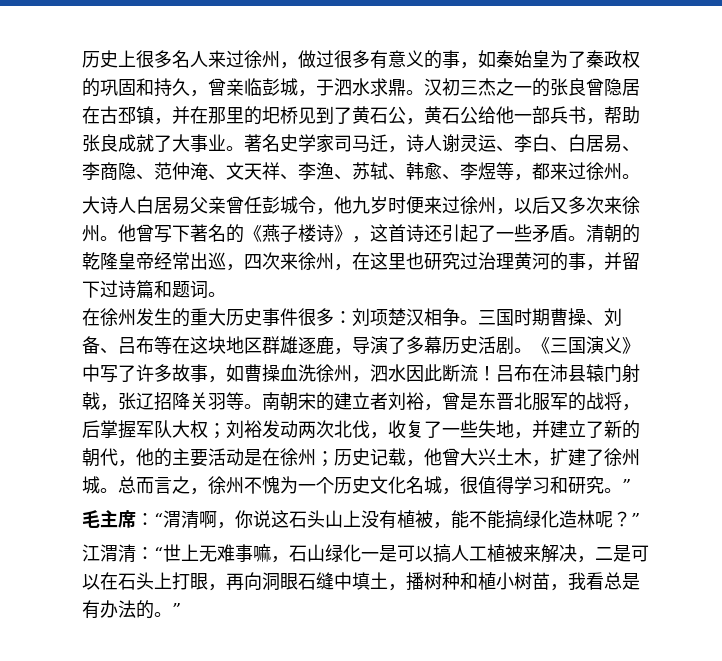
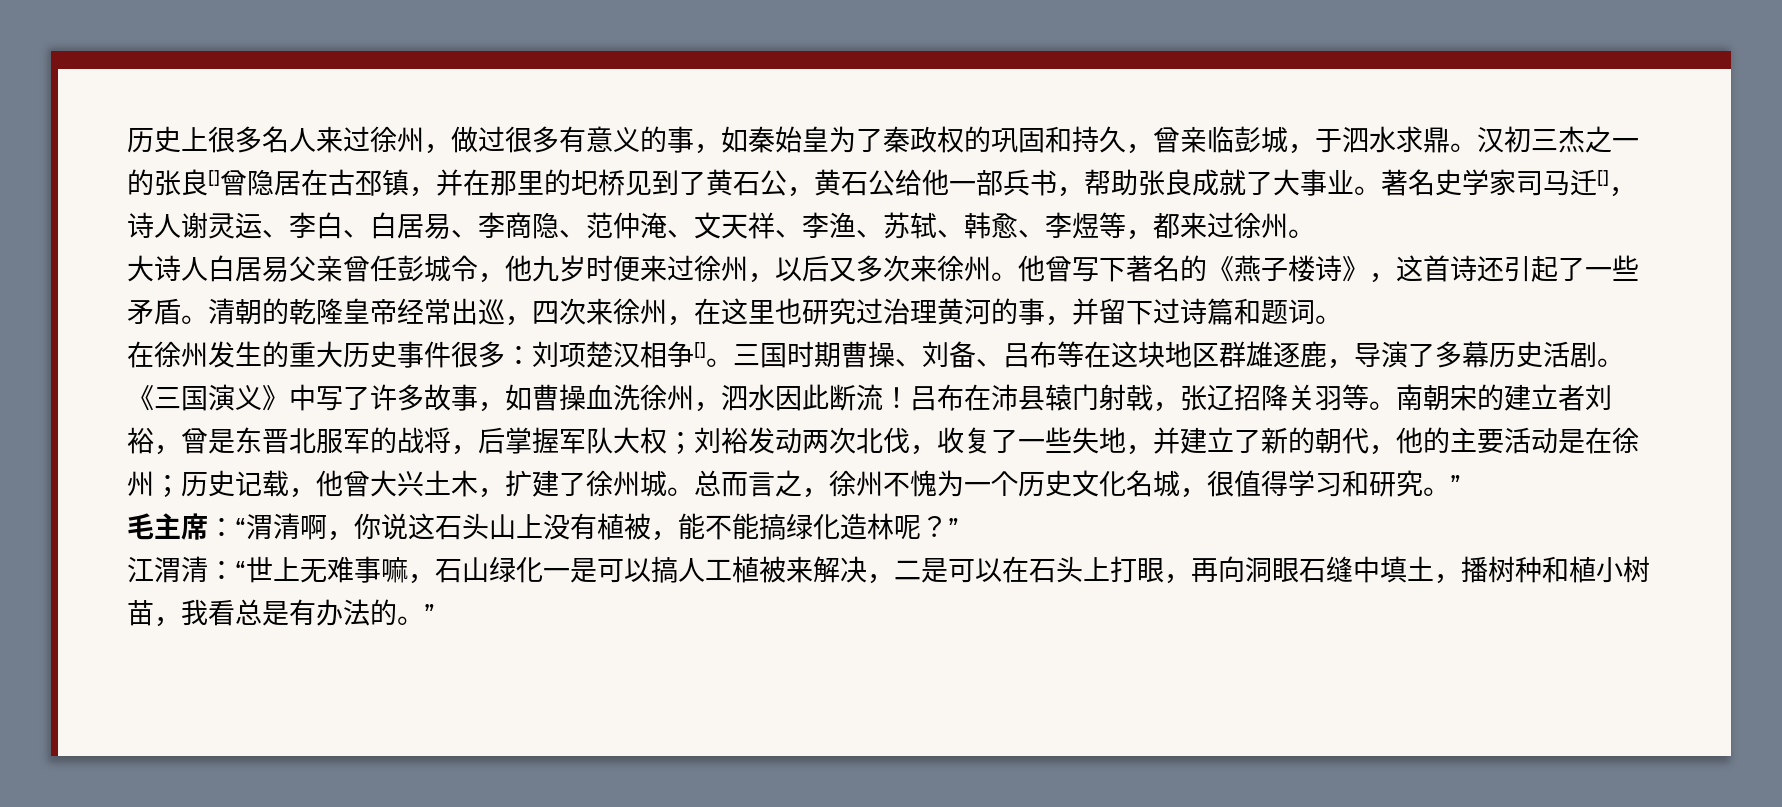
- 汉初三杰之一的张良曾隐居在古邳镇，并在那里的圯桥见到了黄石公，黄石公给他一部兵书，帮助张良成就了大事业。
+ 汉初三杰之一的张良[]曾隐居在古邳镇，并在那里的圯桥见到了黄石公，黄石公给他一部兵书，帮助张良成就了大事业。
- 著名史学家司马迁，诗人谢灵运、李白、白居易、李商隐、范仲淹、文天祥、李渔、苏轼、韩愈、李煜等，都来过徐州。
+ 著名史学家司马迁[]，诗人谢灵运、李白、白居易、李商隐、范仲淹、文天祥、李渔、苏轼、韩愈、李煜等，都来过徐州。
- 在徐州发生的重大历史事件很多：刘项楚汉相争。
+ 在徐州发生的重大历史事件很多：刘项楚汉相争[]。

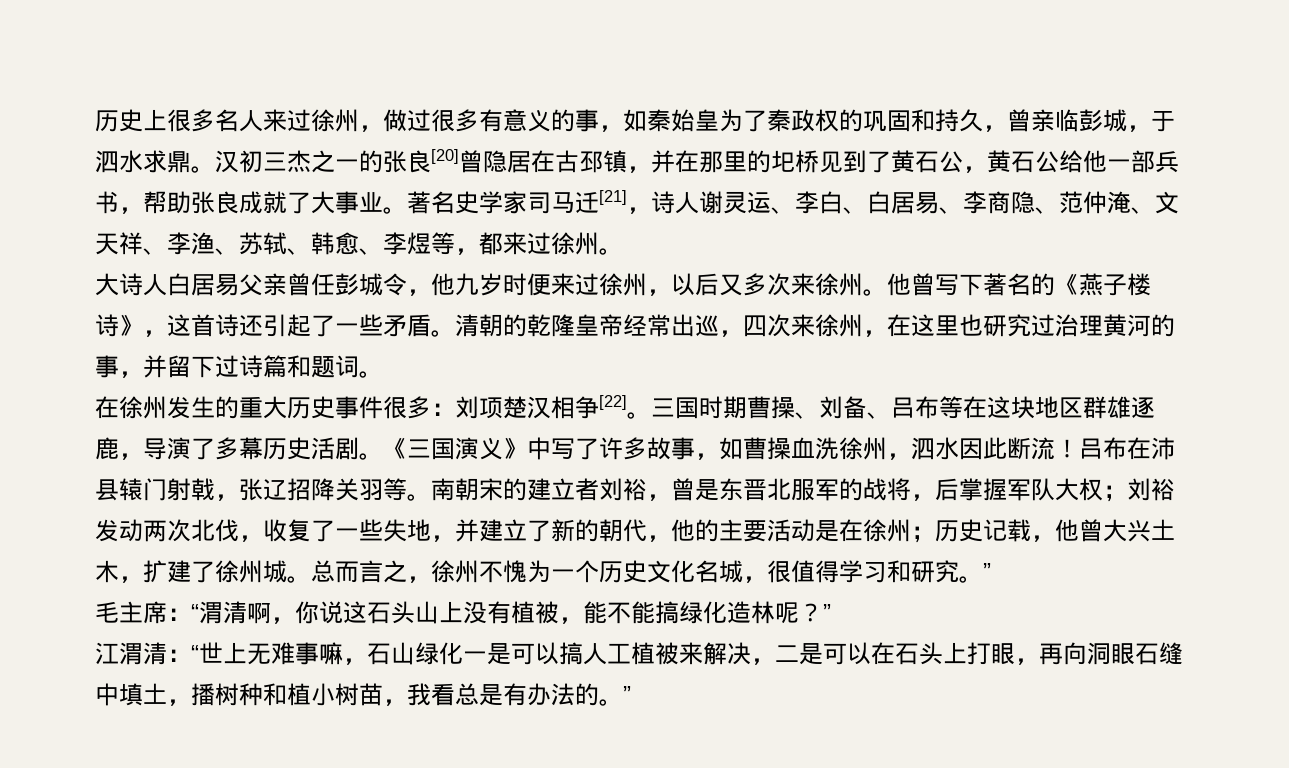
- 汉初三杰之一的张良[]曾隐居在古邳镇，并在那里的圯桥见到了黄石公，黄石公给他一部兵书，帮助张良成就了大事业。
+ 汉初三杰之一的张良[20]曾隐居在古邳镇，并在那里的圯桥见到了黄石公，黄石公给他一部兵书，帮助张良成就了大事业。
- 著名史学家司马迁[]，诗人谢灵运、李白、白居易、李商隐、范仲淹、文天祥、李渔、苏轼、韩愈、李煜等，都来过徐州。
+ 著名史学家司马迁[21]，诗人谢灵运、李白、白居易、李商隐、范仲淹、文天祥、李渔、苏轼、韩愈、李煜等，都来过徐州。
- 在徐州发生的重大历史事件很多：刘项楚汉相争[]。
+ 在徐州发生的重大历史事件很多：刘项楚汉相争[22]。

